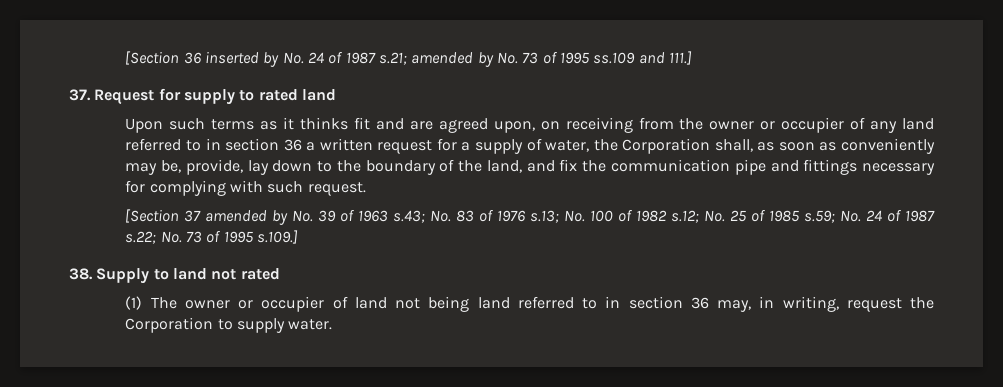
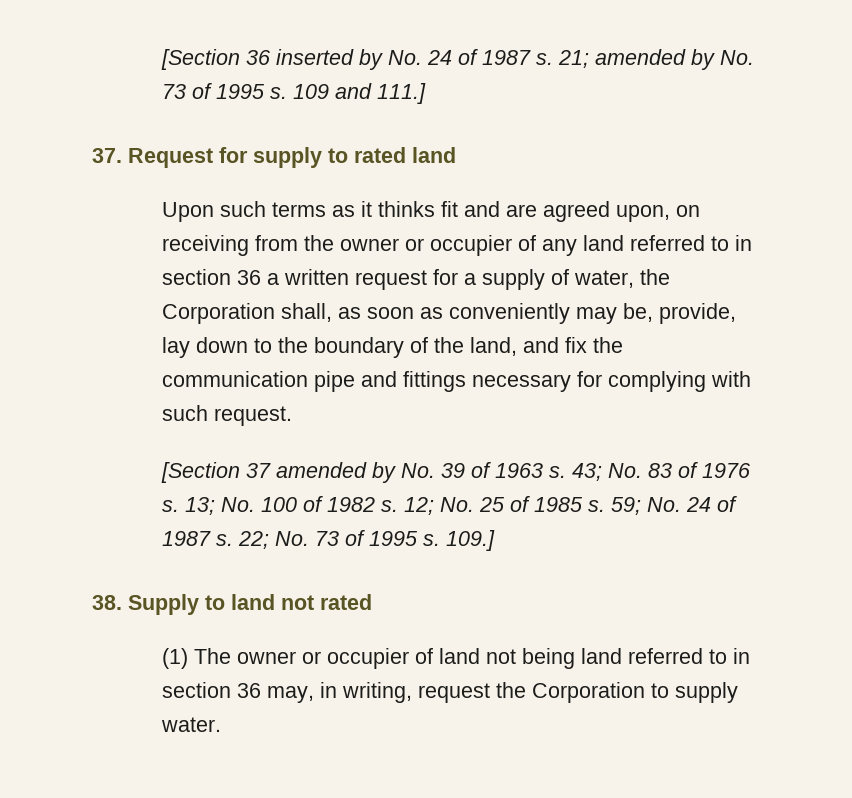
- [Section 36 inserted by No. 24 of 1987 s.21; amended by No. 73 of 1995 ss.109 and 111.]
+ [Section 36 inserted by No. 24 of 1987 s. 21; amended by No. 73 of 1995 s. 109 and 111.]
- [Section 37 amended by No. 39 of 1963 s.43; No. 83 of 1976 s.13; No. 100 of 1982 s.12; No. 25 of 1985 s.59; No. 24 of 1987 s.22; No. 73 of 1995 s.109.]
+ [Section 37 amended by No. 39 of 1963 s. 43; No. 83 of 1976 s. 13; No. 100 of 1982 s. 12; No. 25 of 1985 s. 59; No. 24 of 1987 s. 22; No. 73 of 1995 s. 109.]

